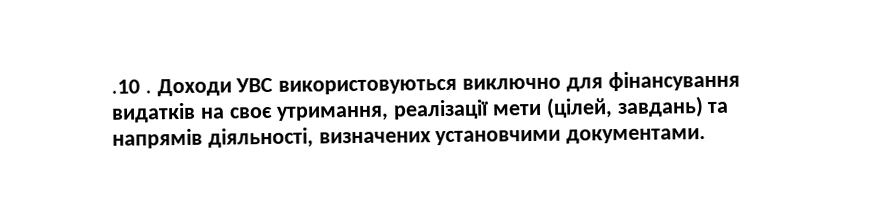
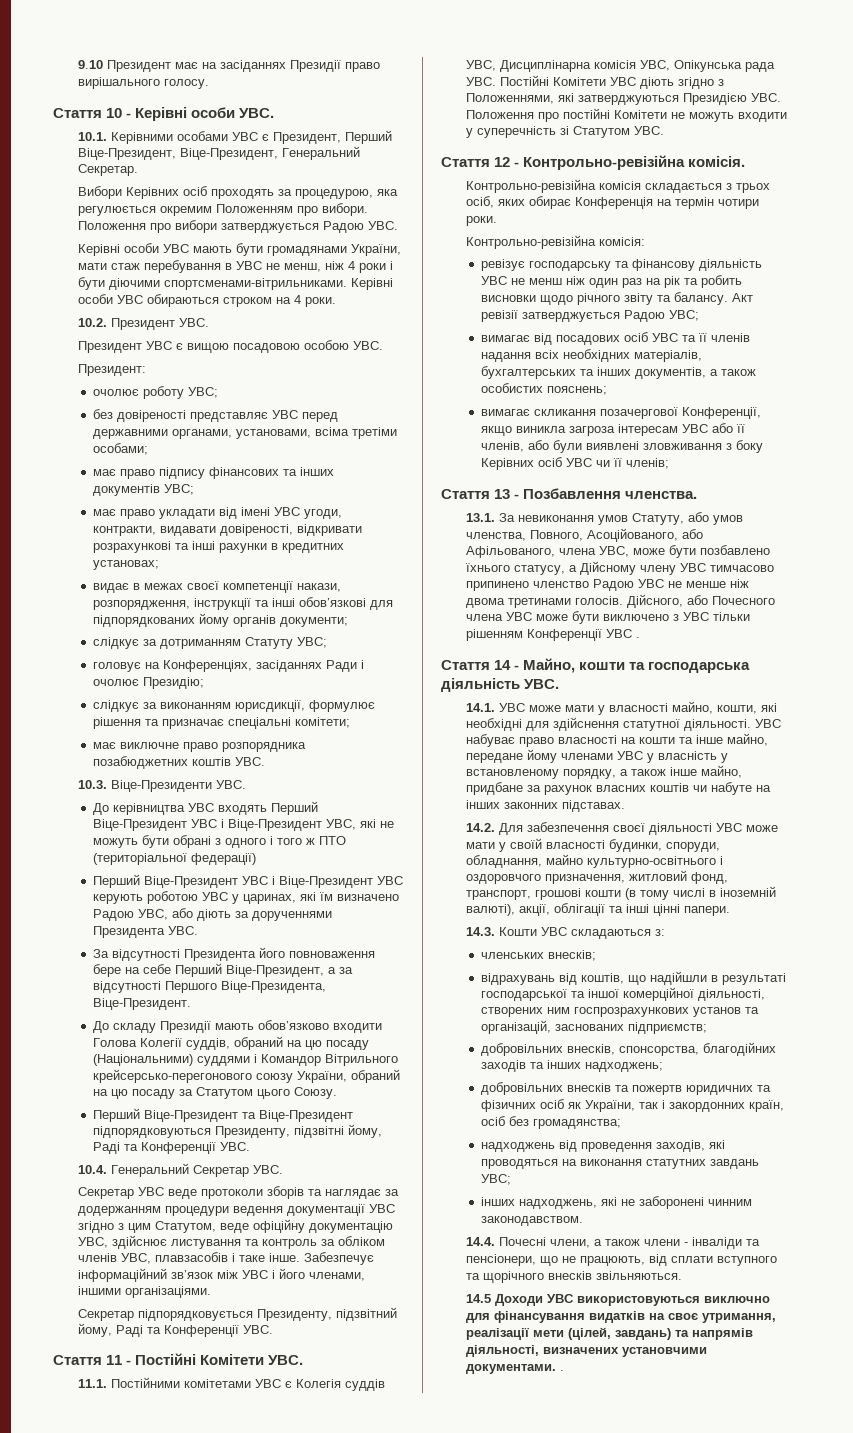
- .10 . Доходи УВС використовуються виключно для фінансування видатків на своє утримання, реалізації мети (цілей, завдань) та напрямів діяльності, визначених установчими документами.
+ 9.10 Президент має на засіданнях Президії право вирішального голосу.
+ Стаття 10 - Керівні особи УВС.
+ 10.1. Керівними особами УВС є Президент, Перший Віце-Президент, Віце-Президент, Генеральний Секретар.
+ Вибори Керівних осіб проходять за процедурою, яка регулюється окремим Положенням про вибори. Положення про вибори затверджується Радою УВС.
+ Керівні особи УВС мають бути громадянами України, мати стаж перебування в УВС не менш, ніж 4 роки і бути діючими спортсменами-вітрильниками. Керівні особи УВС обираються строком на 4 роки.
+ 10.2. Президент УВС.
+ Президент УВС є вищою посадовою особою УВС.
+ Президент:
+ очолює роботу УВС;
+ без довіреності представляє УВС перед державними органами, установами, всіма третіми особами;
+ має право підпису фінансових та інших документів УВС;
+ має право укладати від імені УВС угоди, контракти, видавати довіреності, відкривати розрахункові та інші рахунки в кредитних установах;
+ видає в межах своєї компетенції накази, розпорядження, інструкції та інші обов’язкові для підпорядкованих йому органів документи;
+ слідкує за дотриманням Статуту УВС;
+ головує на Конференціях, засіданнях Ради і очолює Президію;
+ слідкує за виконанням юрисдикції, формулює рішення та призначає спеціальні комітети;
+ має виключне право розпорядника позабюджетних коштів УВС.
+ 10.3. Віце-Президенти УВС.
+ До керівництва УВС входять Перший Віце-Президент УВС і Віце-Президент УВС, які не можуть бути обрані з одного і того ж ПТО (територіальної федерації)
+ Перший Віце-Президент УВС і Віце-Президент УВС керують роботою УВС у царинах, які їм визначено Радою УВС, або діють за дорученнями Президента УВС.
+ За відсутності Президента його повноваження бере на себе Перший Віце-Президент, а за відсутності Першого Віце-Президента, Віце-Президент.
+ До складу Президії мають обов’язково входити Голова Колегії суддів, обраний на цю посаду (Національними) суддями і Командор Вітрильного крейсерсько-перегонового союзу України, обраний на цю посаду за Статутом цього Союзу.
+ Перший Віце-Президент та Віце-Президент підпорядковуються Президенту, підзвітні йому, Раді та Конференції УВС.
+ 10.4. Генеральний Секретар УВС.
+ Секретар УВС веде протоколи зборів та наглядає за додержанням процедури ведення документації УВС згідно з цим Статутом, веде офіційну документацію УВС, здійснює листування та контроль за обліком членів УВС, плавзасобів і таке інше. Забезпечує інформаційний зв’язок між УВС і його членами, іншими організаціями.
+ Секретар підпорядковується Президенту, підзвітний йому, Раді та Конференції УВС.
+ Стаття 11 - Постійні Комітети УВС.
+ 11.1. Постійними комітетами УВС є Колегія суддів УВС, Дисциплінарна комісія УВС, Опікунська рада УВС. Постійні Комітети УВС діють згідно з Положеннями, які затверджуються Президією УВС. Положення про постійні Комітети не можуть входити у суперечність зі Статутом УВС.
+ Стаття 12 - Контрольно-ревізійна комісія.
+ Контрольно-ревізійна комісія складається з трьох осіб, яких обирає Конференція на термін чотири роки.
+ Контрольно-ревізійна комісія:
+ ревізує господарську та фінансову діяльність УВС не менш ніж один раз на рік та робить висновки щодо річного звіту та балансу. Акт ревізії затверджується Радою УВС;
+ вимагає від посадових осіб УВС та її членів надання всіх необхідних матеріалів, бухгалтерських та інших документів, а також особистих пояснень;
+ вимагає скликання позачергової Конференції, якщо виникла загроза інтересам УВС або її членів, або були виявлені зловживання з боку Керівних осіб УВС чи її членів;
+ Стаття 13 - Позбавлення членства.
+ 13.1. За невиконання умов Статуту, або умов членства, Повного, Асоційованого, або Афільованого, члена УВС, може бути позбавлено їхнього статусу, а Дійсному члену УВС тимчасово припинено членство Радою УВС не менше ніж двома третинами голосів. Дійсного, або Почесного члена УВС може бути виключено з УВС тільки рішенням Конференції УВС .
+ Стаття 14 - Майно, кошти та господарська діяльність УВС.
+ 14.1. УВС може мати у власності майно, кошти, які необхідні для здійснення статутної діяльності. УВС набуває право власності на кошти та інше майно, передане йому членами УВС у власність у встановленому порядку, а також інше майно, придбане за рахунок власних коштів чи набуте на інших законних підставах.
+ 14.2. Для забезпечення своєї діяльності УВС може мати у своїй власності будинки, споруди, обладнання, майно культурно-освітнього і оздоровчого призначення, житловий фонд, транспорт, грошові кошти (в тому числі в іноземній валюті), акції, облігації та інші цінні папери.
+ 14.3. Кошти УВС складаються з:
+ членських внесків;
+ відрахувань від коштів, що надійшли в результаті господарської та іншої комерційної діяльності, створених ним госпрозрахункових установ та організацій, заснованих підприємств;
+ добровільних внесків, спонсорства, благодійних заходів та інших надходжень;
+ добровільних внесків та пожертв юридичних та фізичних осіб як України, так і закордонних країн, осіб без громадянства;
+ надходжень від проведення заходів, які проводяться на виконання статутних завдань УВС;
+ інших надходжень, які не заборонені чинним законодавством.
+ 14.4. Почесні члени, а також члени - інваліди та пенсіонери, що не працюють, від сплати вступного та щорічного внесків звільняються.
+ 14.5 Доходи УВС використовуються виключно для фінансування видатків на своє утримання, реалізації мети (цілей, завдань) та напрямів діяльності, визначених установчими документами. .

